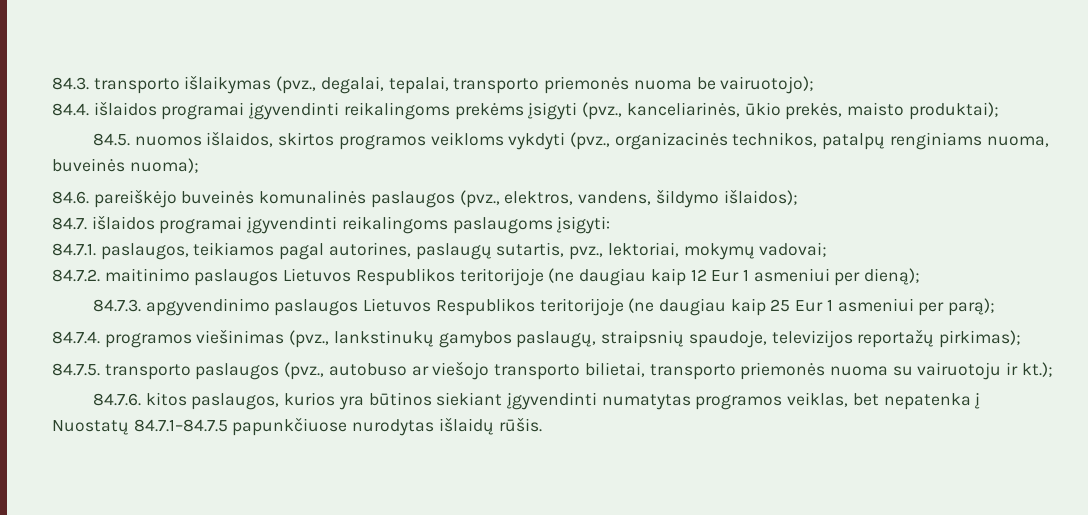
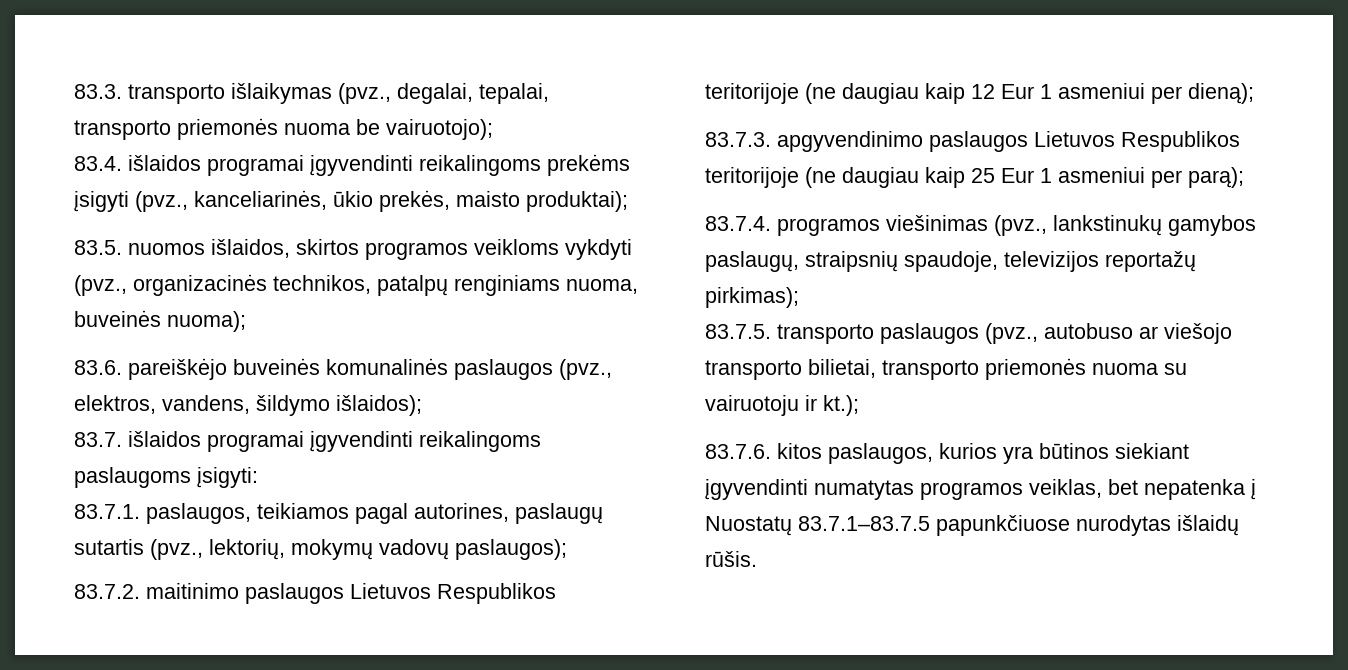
- 84.3. transporto išlaikymas (pvz., degalai, tepalai, transporto priemonės nuoma be vairuotojo);
+ 83.3. transporto išlaikymas (pvz., degalai, tepalai, transporto priemonės nuoma be vairuotojo);
- 84.4. išlaidos programai įgyvendinti reikalingoms prekėms įsigyti (pvz., kanceliarinės, ūkio prekės, maisto produktai);
+ 83.4. išlaidos programai įgyvendinti reikalingoms prekėms įsigyti (pvz., kanceliarinės, ūkio prekės, maisto produktai);
- 84.5. nuomos išlaidos, skirtos programos veikloms vykdyti (pvz., organizacinės technikos, patalpų renginiams nuoma, buveinės nuoma);
+ 83.5. nuomos išlaidos, skirtos programos veikloms vykdyti (pvz., organizacinės technikos, patalpų renginiams nuoma, buveinės nuoma);
- 84.6. pareiškėjo buveinės komunalinės paslaugos (pvz., elektros, vandens, šildymo išlaidos);
+ 83.6. pareiškėjo buveinės komunalinės paslaugos (pvz., elektros, vandens, šildymo išlaidos);
- 84.7. išlaidos programai įgyvendinti reikalingoms paslaugoms įsigyti:
+ 83.7. išlaidos programai įgyvendinti reikalingoms paslaugoms įsigyti:
- 84.7.1. paslaugos, teikiamos pagal autorines, paslaugų sutartis, pvz., lektoriai, mokymų vadovai;
- 84.7.2. maitinimo paslaugos Lietuvos Respublikos teritorijoje (ne daugiau kaip 12 Eur 1 asmeniui per dieną);
+ 83.7.1. paslaugos, teikiamos pagal autorines, paslaugų sutartis (pvz., lektorių, mokymų vadovų paslaugos);
+ 83.7.2. maitinimo paslaugos Lietuvos Respublikos teritorijoje (ne daugiau kaip 12 Eur 1 asmeniui per dieną);
- 84.7.3. apgyvendinimo paslaugos Lietuvos Respublikos teritorijoje (ne daugiau kaip 25 Eur 1 asmeniui per parą);
+ 83.7.3. apgyvendinimo paslaugos Lietuvos Respublikos teritorijoje (ne daugiau kaip 25 Eur 1 asmeniui per parą);
- 84.7.4. programos viešinimas (pvz., lankstinukų gamybos paslaugų, straipsnių spaudoje, televizijos reportažų pirkimas);
+ 83.7.4. programos viešinimas (pvz., lankstinukų gamybos paslaugų, straipsnių spaudoje, televizijos reportažų pirkimas);
- 84.7.5. transporto paslaugos (pvz., autobuso ar viešojo transporto bilietai, transporto priemonės nuoma su vairuotoju ir kt.);
+ 83.7.5. transporto paslaugos (pvz., autobuso ar viešojo transporto bilietai, transporto priemonės nuoma su vairuotoju ir kt.);
- 84.7.6. kitos paslaugos, kurios yra būtinos siekiant įgyvendinti numatytas programos veiklas, bet nepatenka į Nuostatų 84.7.1–84.7.5 papunkčiuose nurodytas išlaidų rūšis.
+ 83.7.6. kitos paslaugos, kurios yra būtinos siekiant įgyvendinti numatytas programos veiklas, bet nepatenka į Nuostatų 83.7.1–83.7.5 papunkčiuose nurodytas išlaidų rūšis.

